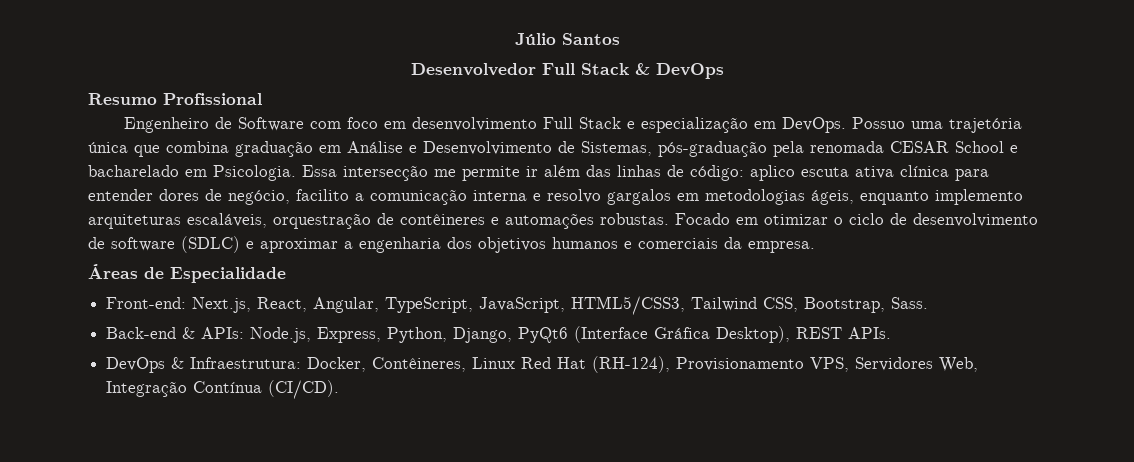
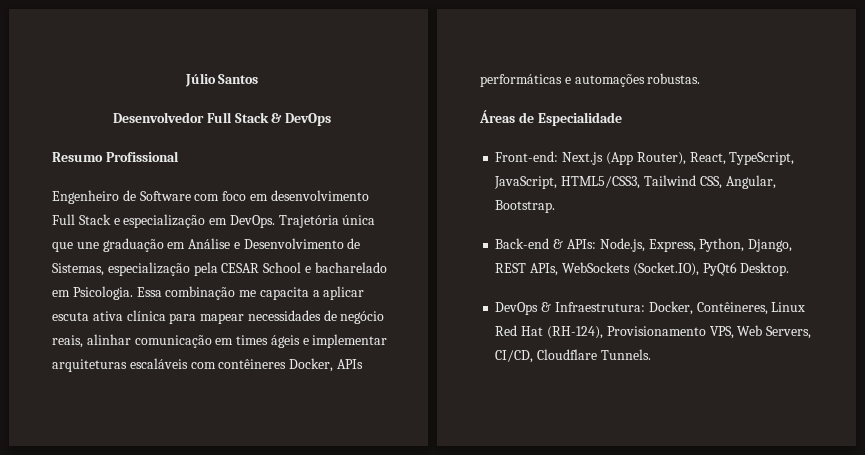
- Possuo uma trajetória única que combina graduação em Análise e Desenvolvimento de Sistemas, pós-graduação pela renomada CESAR School e bacharelado em Psicologia.
+ Trajetória única que une graduação em Análise e Desenvolvimento de Sistemas, especialização pela CESAR School e bacharelado em Psicologia.
- Essa intersecção me permite ir além das linhas de código: aplico escuta ativa clínica para entender dores de negócio, facilito a comunicação interna e resolvo gargalos em metodologias ágeis, enquanto implemento arquiteturas escaláveis, orquestração de contêineres e automações robustas. Focado em otimizar o ciclo de desenvolvimento de software (SDLC) e aproximar a engenharia dos objetivos humanos e comerciais da empresa.
+ Essa combinação me capacita a aplicar escuta ativa clínica para mapear necessidades de negócio reais, alinhar comunicação em times ágeis e implementar arquiteturas escaláveis com contêineres Docker, APIs performáticas e automações robustas.
- Front-end: Next.js, React, Angular, TypeScript, JavaScript, HTML5/CSS3, Tailwind CSS, Bootstrap, Sass.
+ Front-end: Next.js (App Router), React, TypeScript, JavaScript, HTML5/CSS3, Tailwind CSS, Angular, Bootstrap.
- Back-end & APIs: Node.js, Express, Python, Django, PyQt6 (Interface Gráfica Desktop), REST APIs.
+ Back-end & APIs: Node.js, Express, Python, Django, REST APIs, WebSockets (Socket.IO), PyQt6 Desktop.
- DevOps & Infraestrutura: Docker, Contêineres, Linux Red Hat (RH-124), Provisionamento VPS, Servidores Web, Integração Contínua (CI/CD).
+ DevOps & Infraestrutura: Docker, Contêineres, Linux Red Hat (RH-124), Provisionamento VPS, Web Servers, CI/CD, Cloudflare Tunnels.

